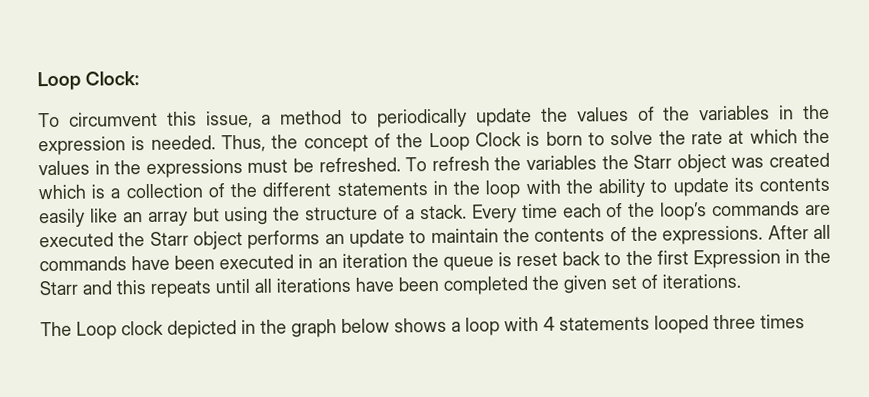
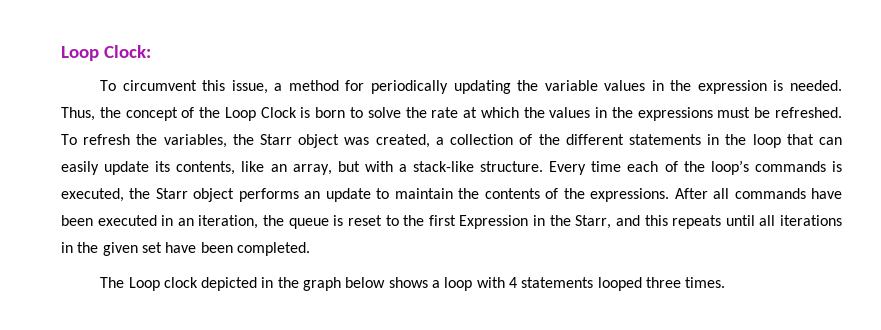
- To circumvent this issue, a method to periodically update the values of the variables in the expression is needed.
+ To circumvent this issue, a method for periodically updating the variable values in the expression is needed.
- To refresh the variables the Starr object was created which is a collection of the different statements in the loop with the ability to update its contents easily like an array but using the structure of a stack.
+ To refresh the variables, the Starr object was created, a collection of the different statements in the loop that can easily update its contents, like an array, but with a stack-like structure.
- Every time each of the loop’s commands are executed the Starr object performs an update to maintain the contents of the expressions.
+ Every time each of the loop’s commands is executed, the Starr object performs an update to maintain the contents of the expressions.
- After all commands have been executed in an iteration the queue is reset back to the first Expression in the Starr and this repeats until all iterations have been completed the given set of iterations.
+ After all commands have been executed in an iteration, the queue is reset to the first Expression in the Starr, and this repeats until all iterations in the given set have been completed.
- The Loop clock depicted in the graph below shows a loop with 4 statements looped three times
+ The Loop clock depicted in the graph below shows a loop with 4 statements looped three times.

